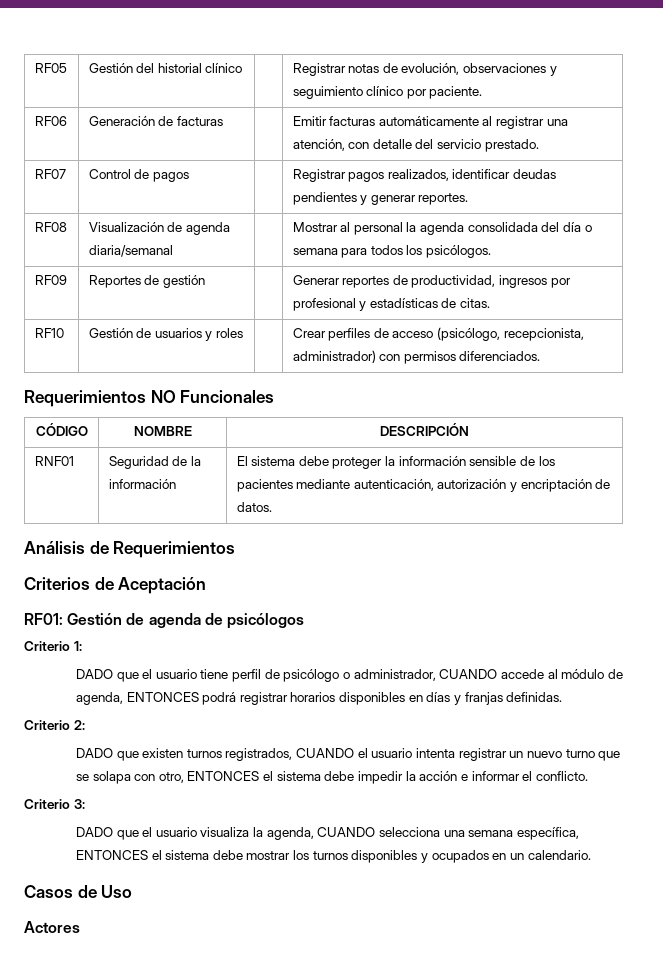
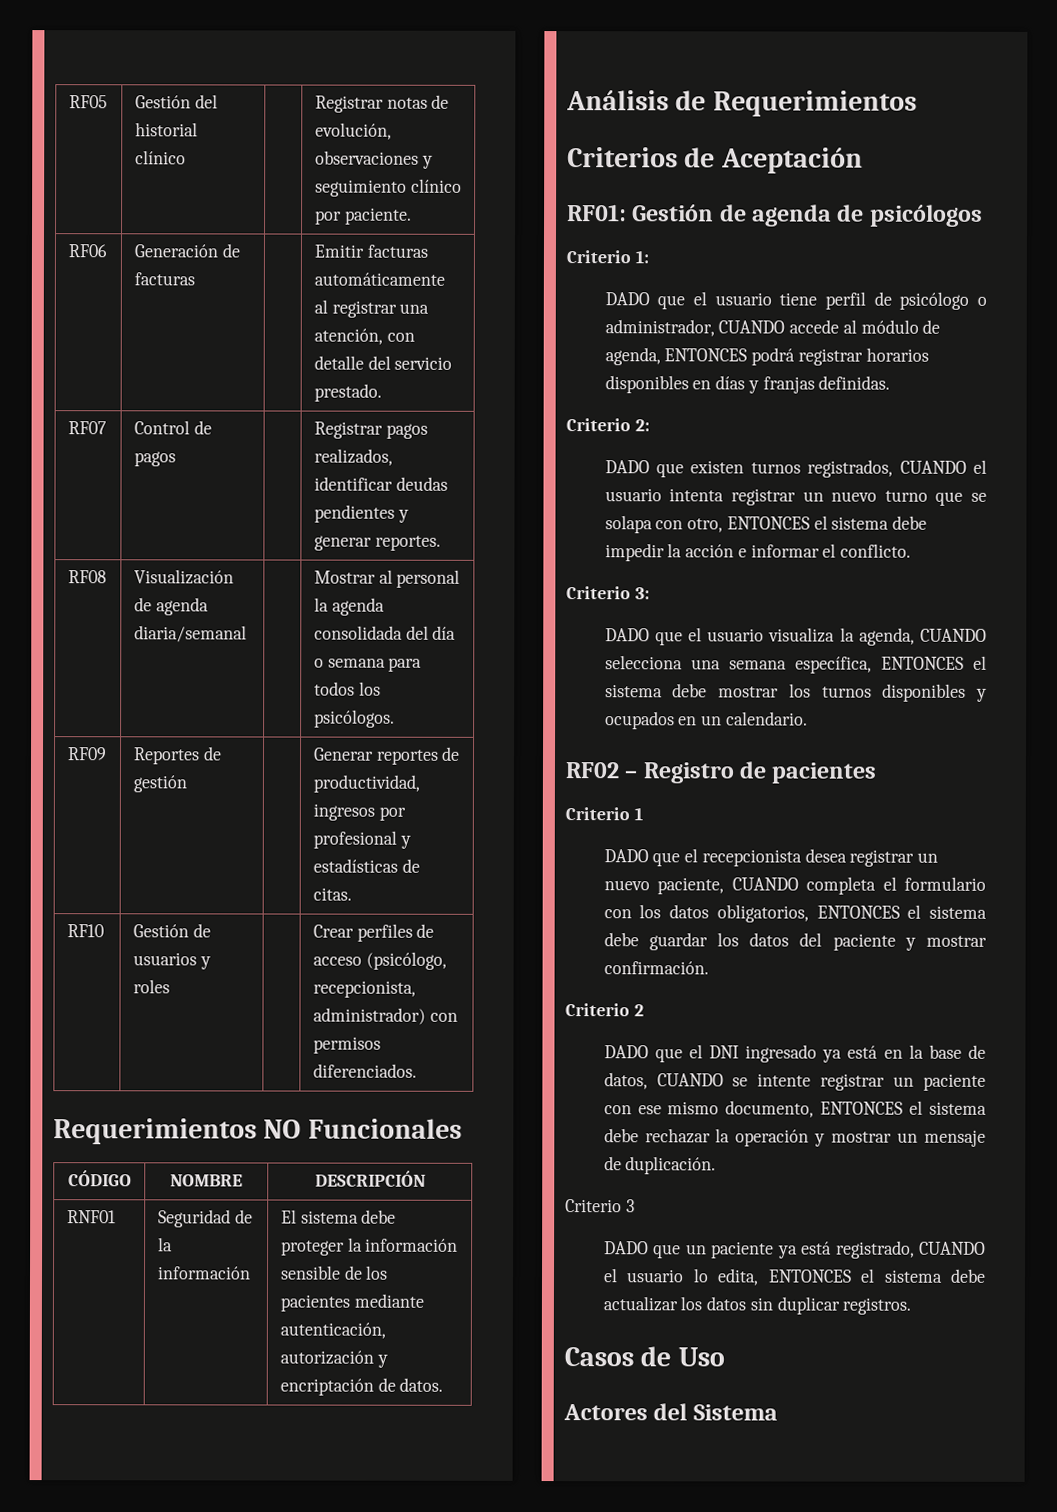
+ RF02 – Registro de pacientes
+ Criterio 1
+ DADO que el recepcionista desea registrar un nuevo paciente, CUANDO completa el formulario con los datos obligatorios, ENTONCES el sistema debe guardar los datos del paciente y mostrar confirmación.
+ Criterio 2
+ DADO que el DNI ingresado ya está en la base de datos, CUANDO se intente registrar un paciente con ese mismo documento, ENTONCES el sistema debe rechazar la operación y mostrar un mensaje de duplicación.
+ Criterio 3
+ DADO que un paciente ya está registrado, CUANDO el usuario lo edita, ENTONCES el sistema debe actualizar los datos sin duplicar registros.
- Actores
+ Actores del Sistema

